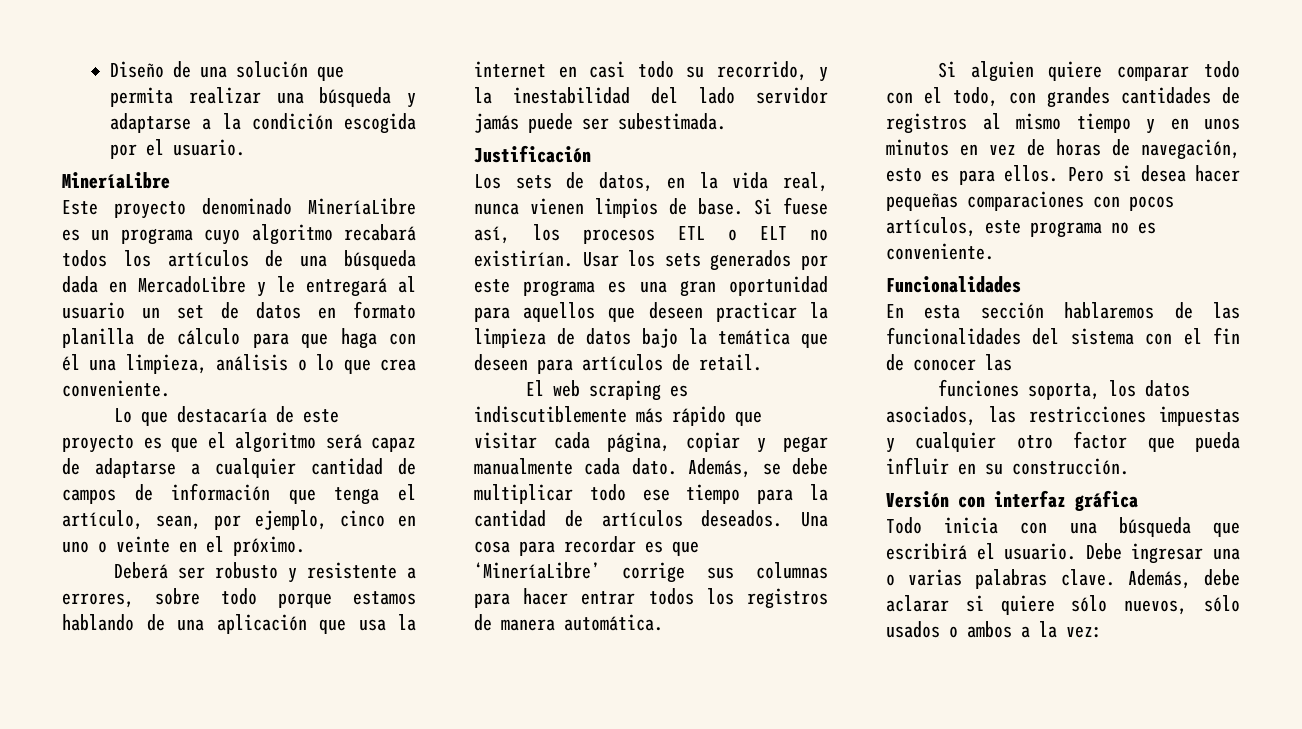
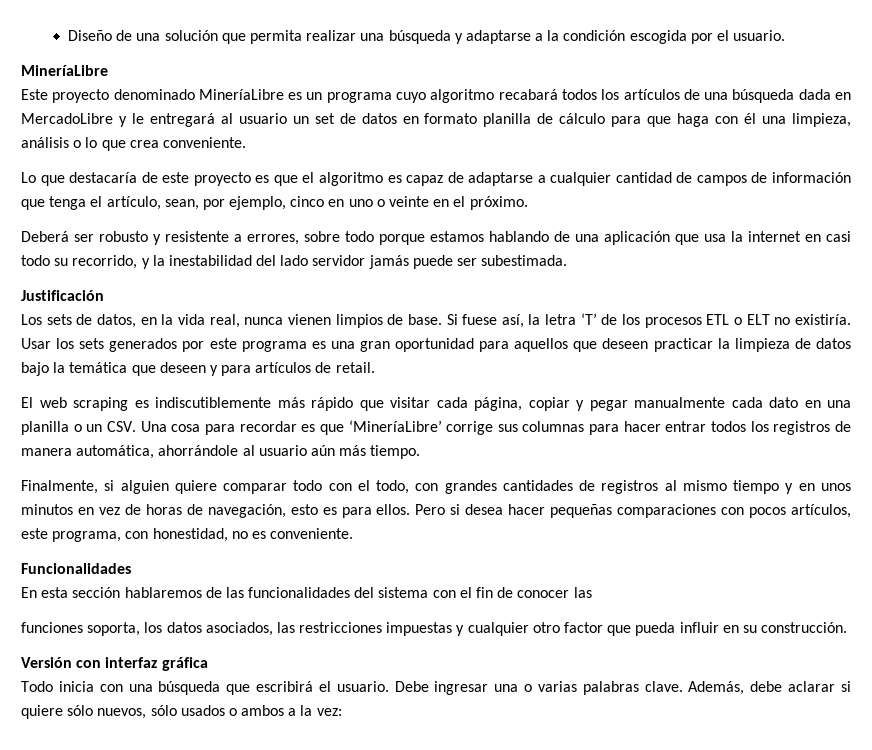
- Lo que destacaría de este proyecto es que el algoritmo será capaz de adaptarse a cualquier cantidad de campos de información que tenga el artículo, sean, por ejemplo, cinco en uno o veinte en el próximo.
+ Lo que destacaría de este proyecto es que el algoritmo es capaz de adaptarse a cualquier cantidad de campos de información que tenga el artículo, sean, por ejemplo, cinco en uno o veinte en el próximo.
- Si fuese así, los procesos ETL o ELT no existirían.
+ Si fuese así, la letra ‘T’ de los procesos ETL o ELT no existiría.
- Usar los sets generados por este programa es una gran oportunidad para aquellos que deseen practicar la limpieza de datos bajo la temática que deseen para artículos de retail.
+ Usar los sets generados por este programa es una gran oportunidad para aquellos que deseen practicar la limpieza de datos bajo la temática que deseen y para artículos de retail.
- El web scraping es indiscutiblemente más rápido que visitar cada página, copiar y pegar manualmente cada dato. Además, se debe multiplicar todo ese tiempo para la cantidad de artículos deseados. Una cosa para recordar es que ‘MineríaLibre’ corrige sus columnas para hacer entrar todos los registros de manera automática.
- Si alguien quiere comparar todo con el todo, con grandes cantidades de registros al mismo tiempo y en unos minutos en vez de horas de navegación, esto es para ellos.
+ El web scraping es indiscutiblemente más rápido que visitar cada página, copiar y pegar manualmente cada dato en una planilla o un CSV. Una cosa para recordar es que ‘MineríaLibre’ corrige sus columnas para hacer entrar todos los registros de manera automática, ahorrándole al usuario aún más tiempo.
+ Finalmente, si alguien quiere comparar todo con el todo, con grandes cantidades de registros al mismo tiempo y en unos minutos en vez de horas de navegación, esto es para ellos.
- Pero si desea hacer pequeñas comparaciones con pocos artículos, este programa no es conveniente.
+ Pero si desea hacer pequeñas comparaciones con pocos artículos, este programa, con honestidad, no es conveniente.

